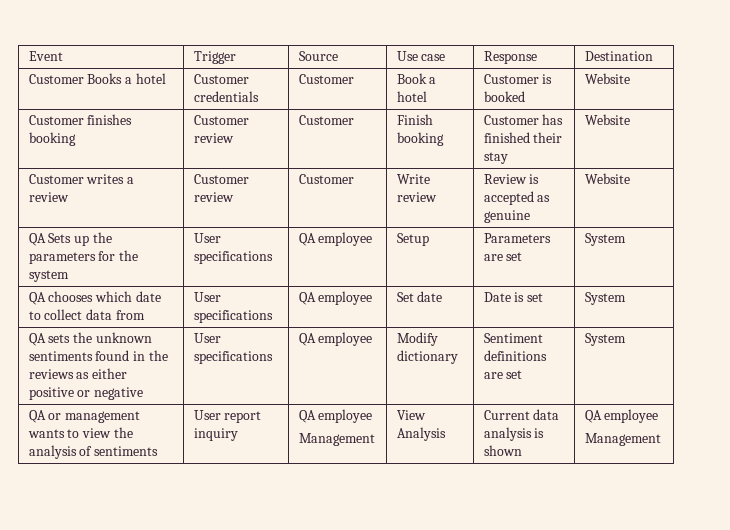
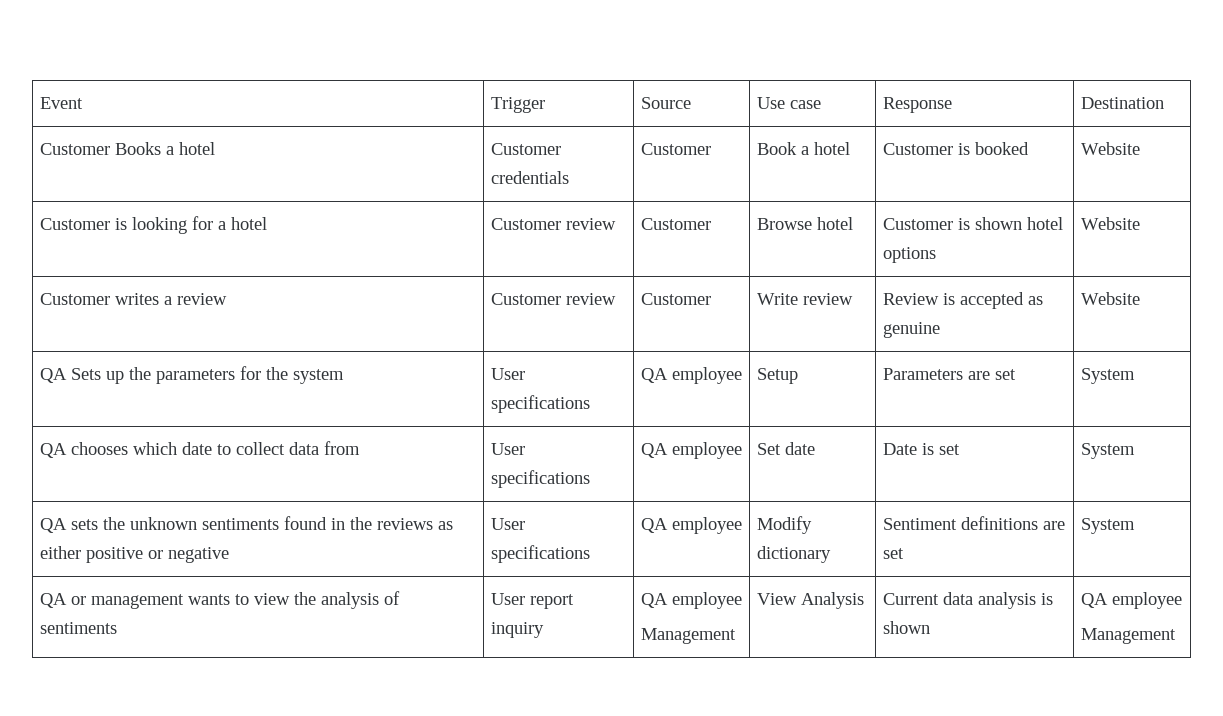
- Customer finishes booking | Customer review | Customer | Finish booking | Customer has finished their stay | Website
+ Customer is looking for a hotel | Customer review | Customer | Browse hotel | Customer is shown hotel options | Website

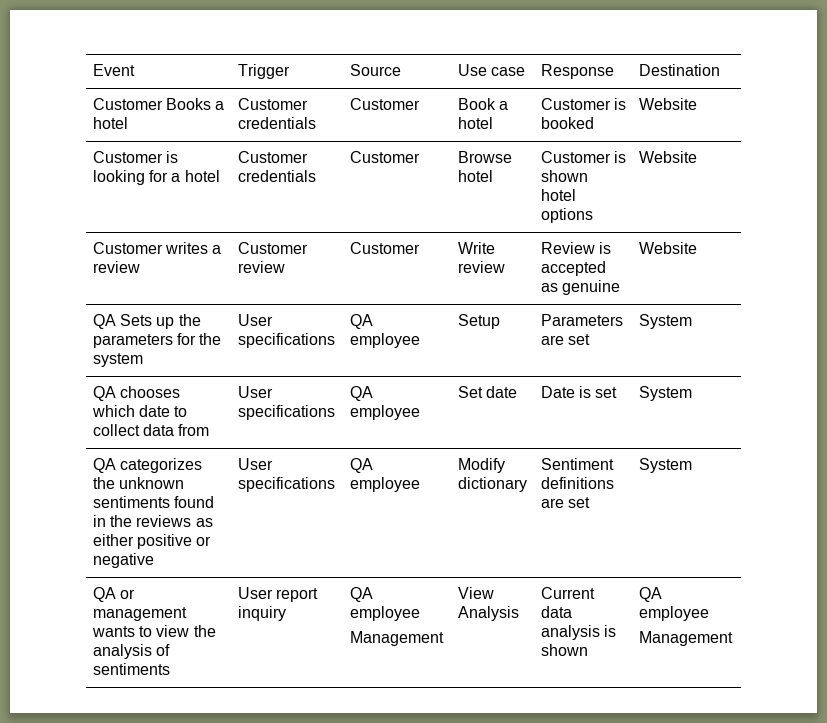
- Customer is looking for a hotel | Customer review | Customer | Browse hotel | Customer is shown hotel options | Website
+ Customer is looking for a hotel | Customer credentials | Customer | Browse hotel | Customer is shown hotel options | Website
- QA sets the unknown sentiments found in the reviews as either positive or negative | User specifications | QA employee | Modify dictionary | Sentiment definitions are set | System
+ QA categorizes the unknown sentiments found in the reviews as either positive or negative | User specifications | QA employee | Modify dictionary | Sentiment definitions are set | System

